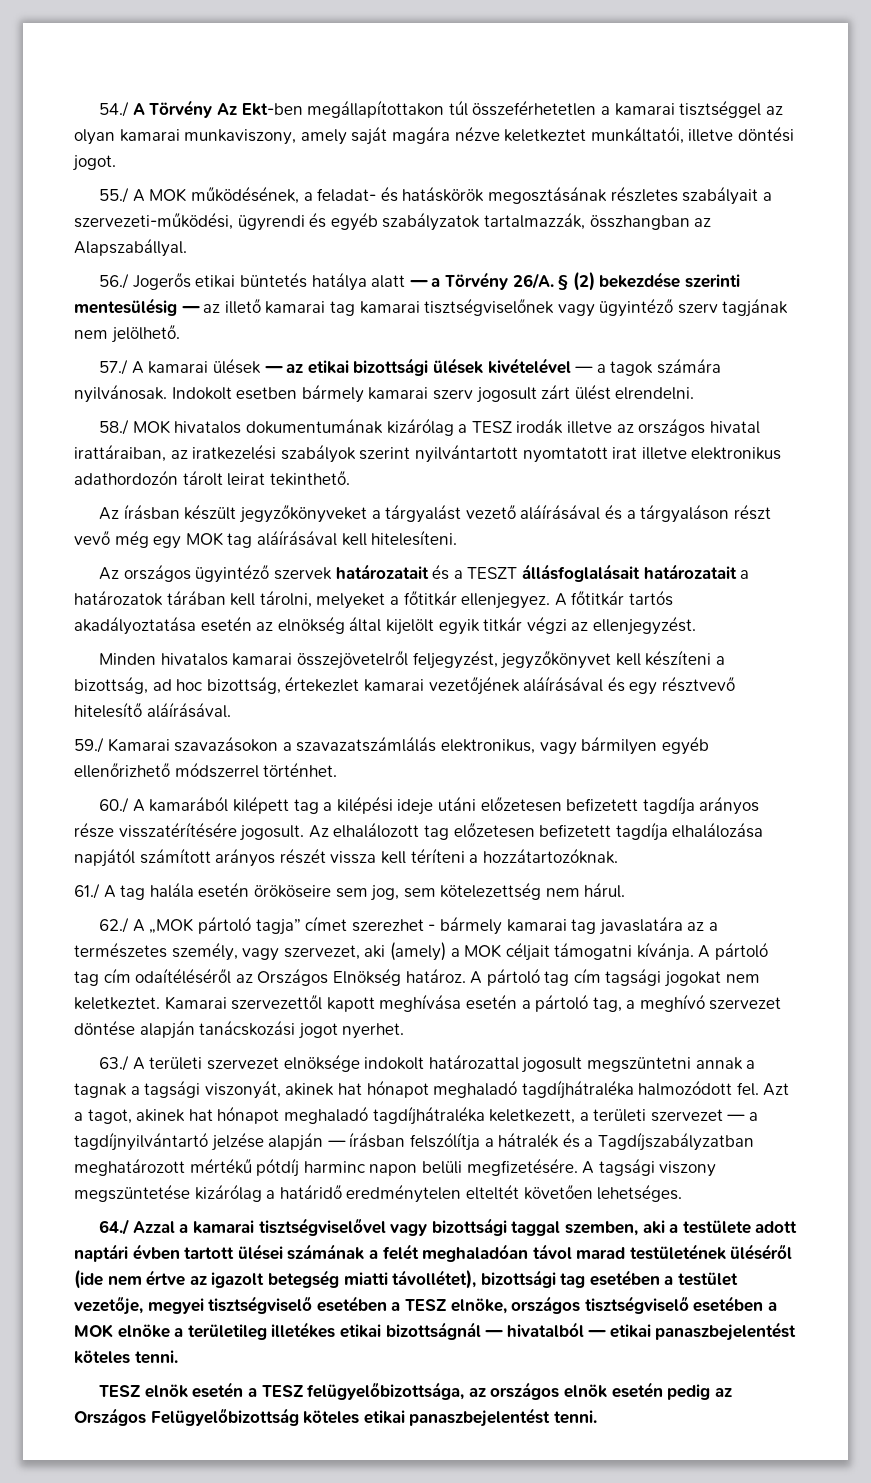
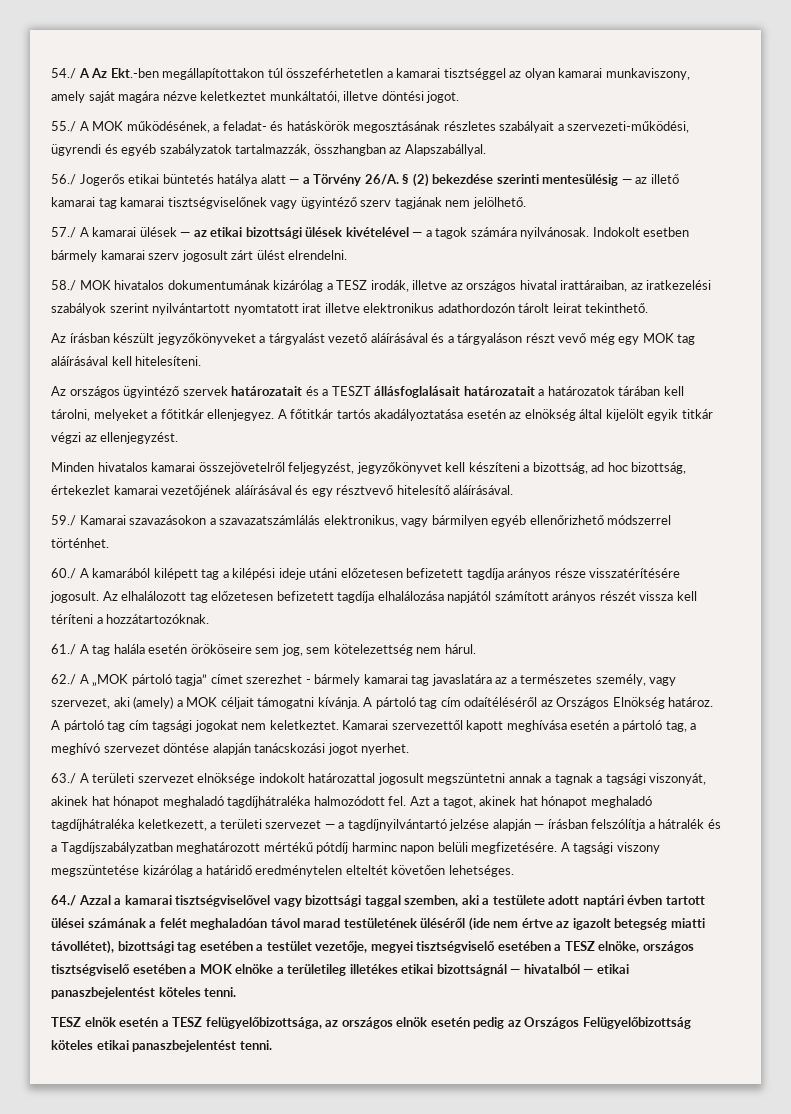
- 54./ A Törvény Az Ekt-ben megállapítottakon túl összeférhetetlen a kamarai tisztséggel az olyan kamarai munkaviszony, amely saját magára nézve keletkeztet munkáltatói, illetve döntési jogot.
+ 54./ A Az Ekt.-ben megállapítottakon túl összeférhetetlen a kamarai tisztséggel az olyan kamarai munkaviszony, amely saját magára nézve keletkeztet munkáltatói, illetve döntési jogot.
- 58./ MOK hivatalos dokumentumának kizárólag a TESZ irodák illetve az országos hivatal irattáraiban, az iratkezelési szabályok szerint nyilvántartott nyomtatott irat illetve elektronikus adathordozón tárolt leirat tekinthető.
+ 58./ MOK hivatalos dokumentumának kizárólag a TESZ irodák, illetve az országos hivatal irattáraiban, az iratkezelési szabályok szerint nyilvántartott nyomtatott irat illetve elektronikus adathordozón tárolt leirat tekinthető.

